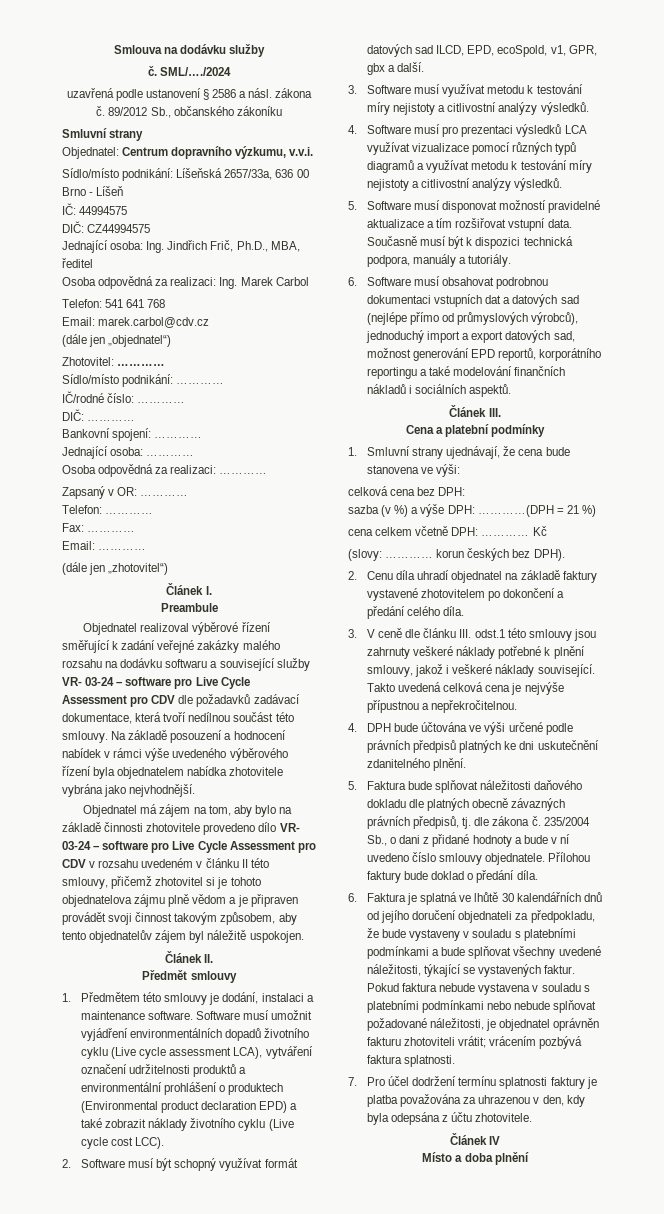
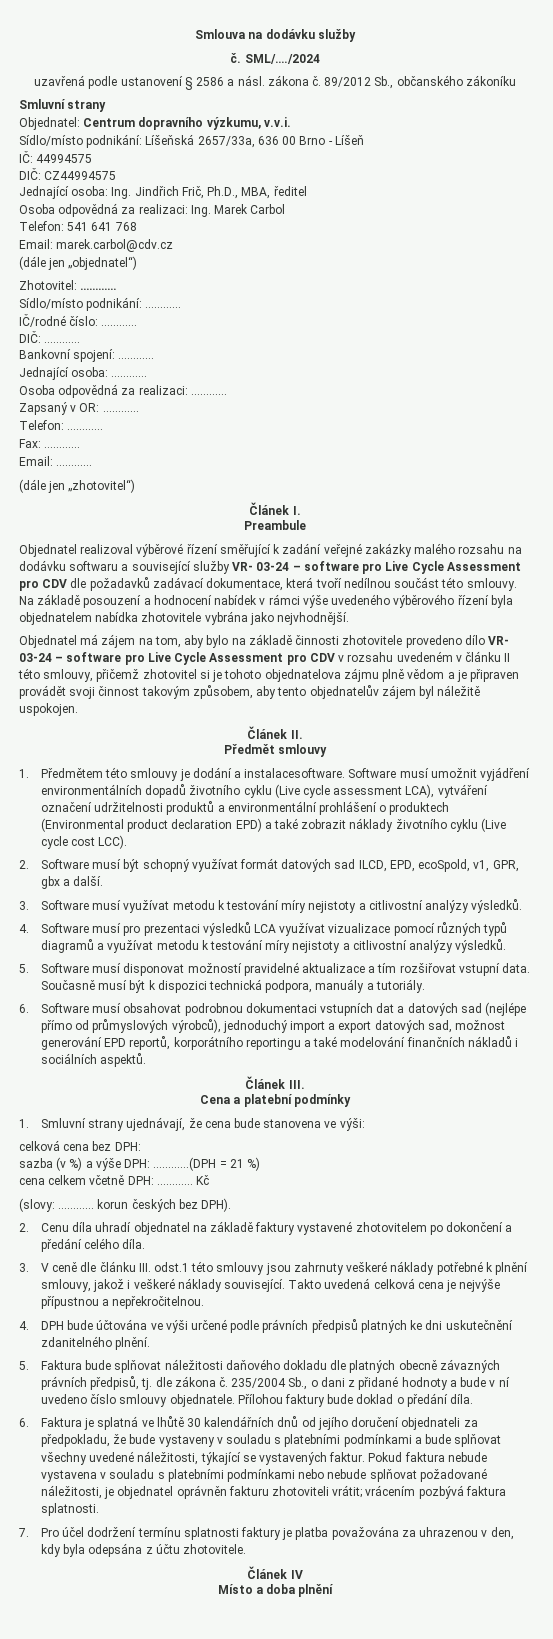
- 1. Předmětem této smlouvy je dodání, instalaci a maintenance software.
+ 1. Předmětem této smlouvy je dodání a instalacesoftware.

